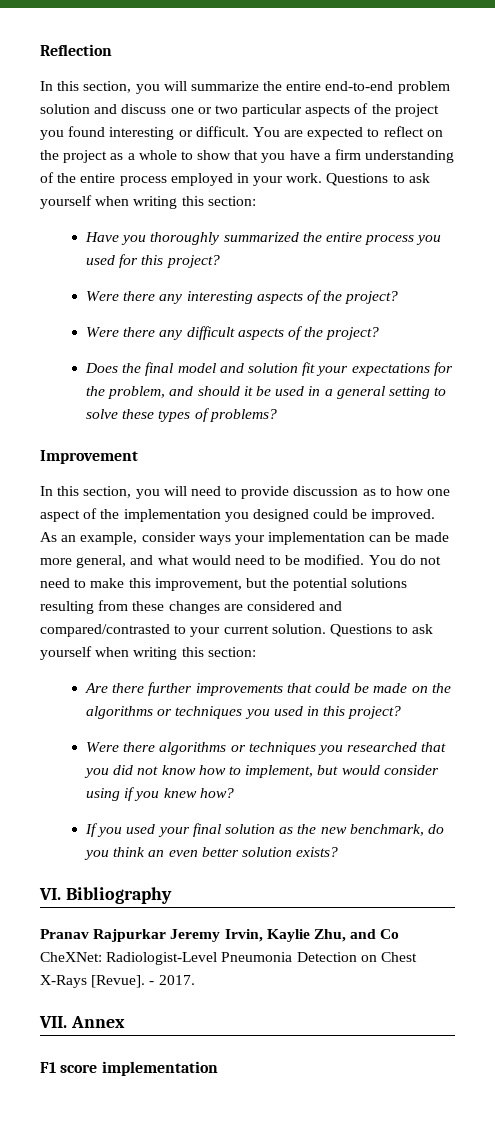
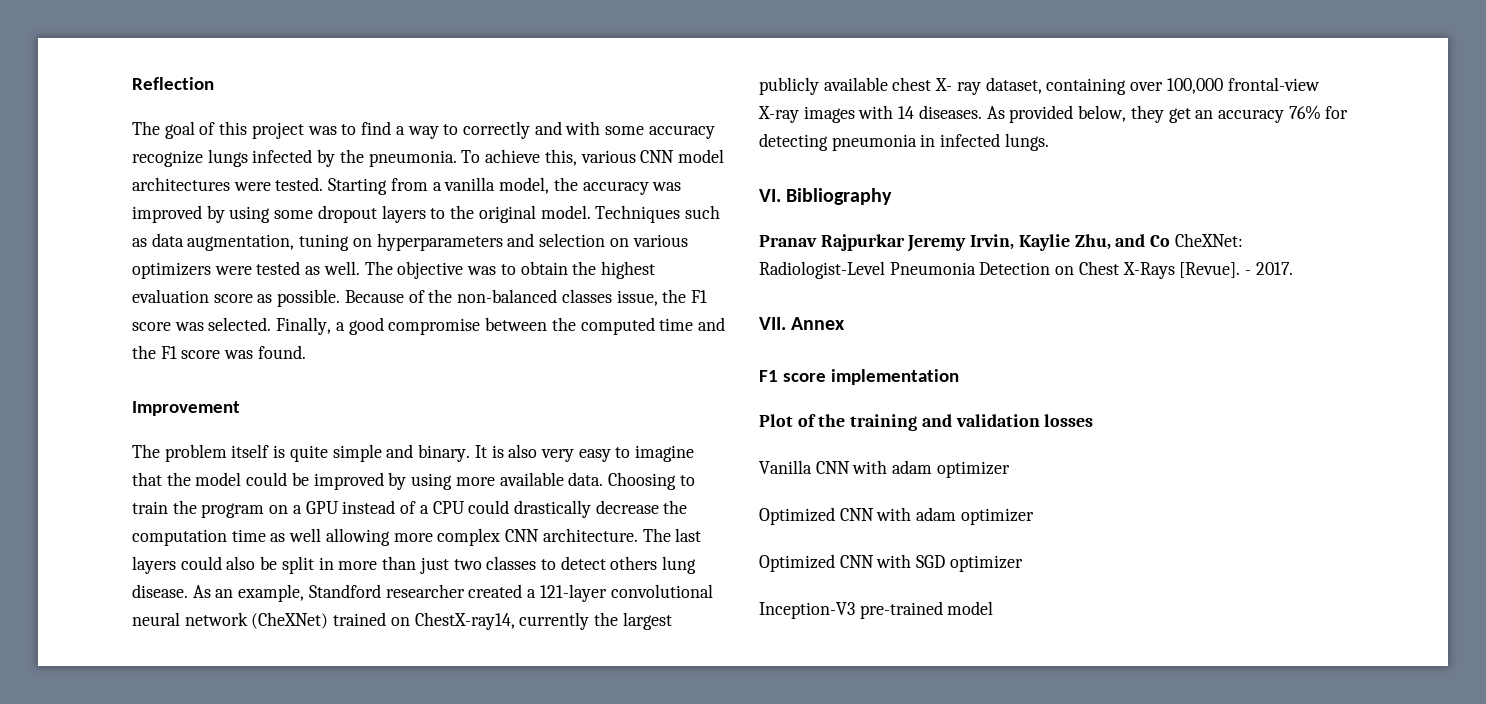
- In this section, you will summarize the entire end-to-end problem solution and discuss one or two particular aspects of the project you found interesting or difficult. You are expected to reflect on the project as a whole to show that you have a firm understanding of the entire process employed in your work. Questions to ask yourself when writing this section:
- Have you thoroughly summarized the entire process you used for this project?
- Were there any interesting aspects of the project?
- Were there any difficult aspects of the project?
- Does the final model and solution fit your expectations for the problem, and should it be used in a general setting to solve these types of problems?
+ The goal of this project was to find a way to correctly and with some accuracy recognize lungs infected by the pneumonia. To achieve this, various CNN model architectures were tested. Starting from a vanilla model, the accuracy was improved by using some dropout layers to the original model. Techniques such as data augmentation, tuning on hyperparameters and selection on various optimizers were tested as well. The objective was to obtain the highest evaluation score as possible. Because of the non-balanced classes issue, the F1 score was selected. Finally, a good compromise between the computed time and the F1 score was found.
  Improvement
- In this section, you will need to provide discussion as to how one aspect of the implementation you designed could be improved. As an example, consider ways your implementation can be made more general, and what would need to be modified. You do not need to make this improvement, but the potential solutions resulting from these changes are considered and compared/contrasted to your current solution. Questions to ask yourself when writing this section:
- Are there further improvements that could be made on the algorithms or techniques you used in this project?
- Were there algorithms or techniques you researched that you did not know how to implement, but would consider using if you knew how?
- If you used your final solution as the new benchmark, do you think an even better solution exists?
+ The problem itself is quite simple and binary. It is also very easy to imagine that the model could be improved by using more available data. Choosing to train the program on a GPU instead of a CPU could drastically decrease the computation time as well allowing more complex CNN architecture. The last layers could also be split in more than just two classes to detect others lung disease. As an example, Standford researcher created a 121-layer convolutional neural network (CheXNet) trained on ChestX-ray14, currently the largest publicly available chest X- ray dataset, containing over 100,000 frontal-view X-ray images with 14 diseases. As provided below, they get an accuracy 76% for detecting pneumonia in infected lungs.
+ Plot of the training and validation losses
+ Vanilla CNN with adam optimizer
+ Optimized CNN with adam optimizer
+ Optimized CNN with SGD optimizer
+ Inception-V3 pre-trained model

